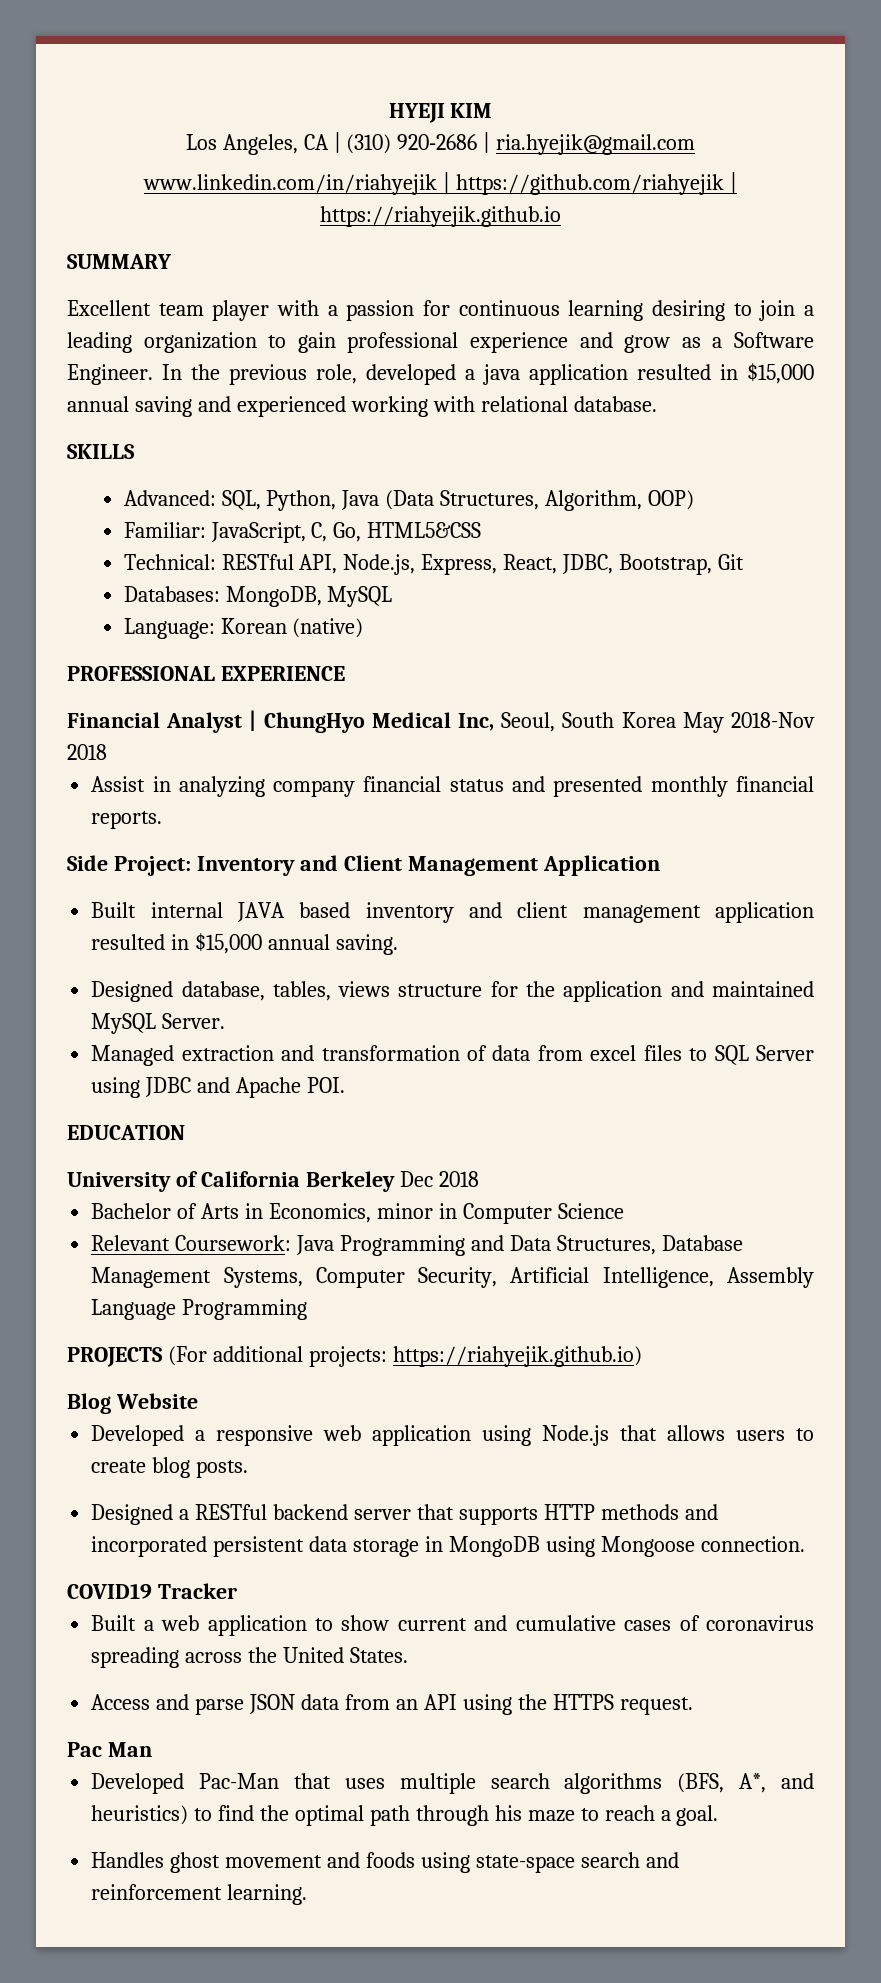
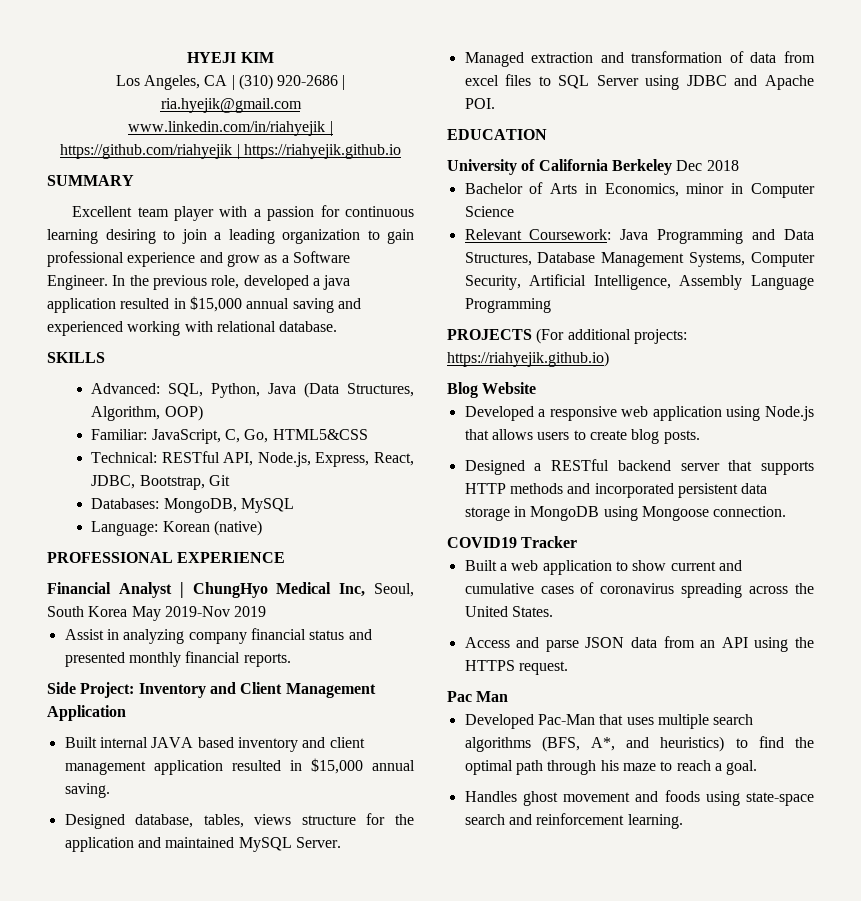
- Financial Analyst | ChungHyo Medical Inc, Seoul, South Korea May 2018-Nov 2018
+ Financial Analyst | ChungHyo Medical Inc, Seoul, South Korea May 2019-Nov 2019

